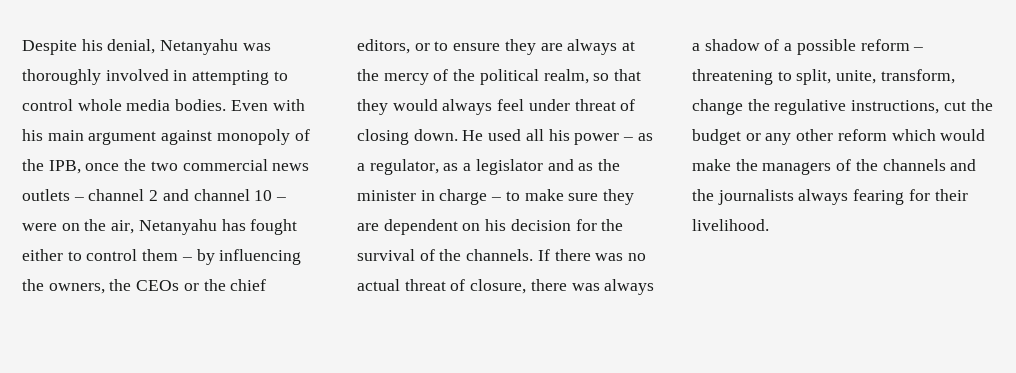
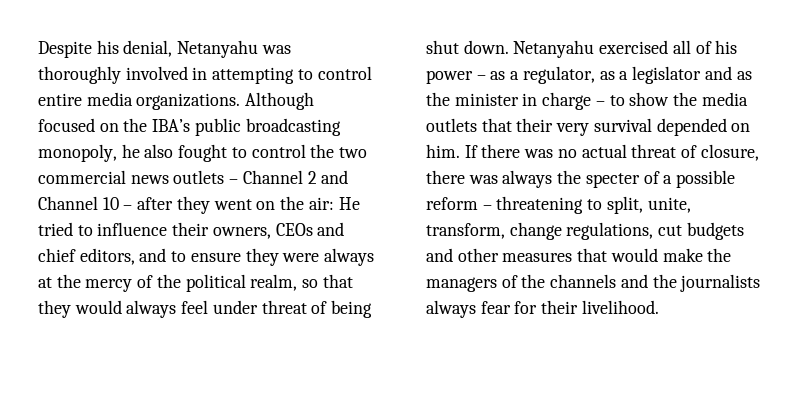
- Despite his denial, Netanyahu was thoroughly involved in attempting to control whole media bodies. Even with his main argument against monopoly of the IPB, once the two commercial news outlets – channel 2 and channel 10 – were on the air, Netanyahu has fought either to control them – by influencing the owners, the CEOs or the chief editors, or to ensure they are always at the mercy of the political realm, so that they would always feel under threat of closing down. He used all his power – as a regulator, as a legislator and as the minister in charge – to make sure they are dependent on his decision for the survival of the channels.
+ Despite his denial, Netanyahu was thoroughly involved in attempting to control entire media organizations. Although focused on the IBA’s public broadcasting monopoly, he also fought to control the two commercial news outlets – Channel 2 and Channel 10 – after they went on the air: He tried to influence their owners, CEOs and chief editors, and to ensure they were always at the mercy of the political realm, so that they would always feel under threat of being shut down. Netanyahu exercised all of his power – as a regulator, as a legislator and as the minister in charge – to show the media outlets that their very survival depended on him.
- If there was no actual threat of closure, there was always a shadow of a possible reform – threatening to split, unite, transform, change the regulative instructions, cut the budget or any other reform which would make the managers of the channels and the journalists always fearing for their livelihood.
+ If there was no actual threat of closure, there was always the specter of a possible reform – threatening to split, unite, transform, change regulations, cut budgets and other measures that would make the managers of the channels and the journalists always fear for their livelihood.

